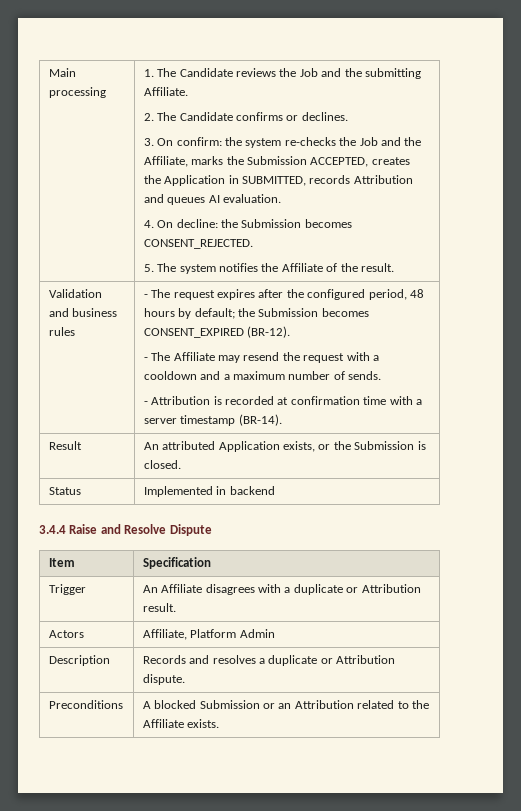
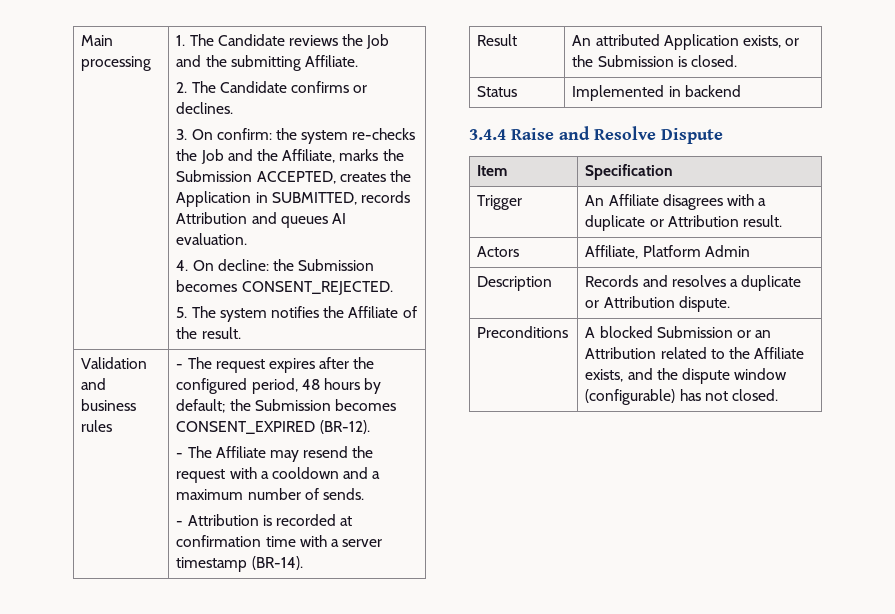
- Preconditions | A blocked Submission or an Attribution related to the Affiliate exists.
+ Preconditions | A blocked Submission or an Attribution related to the Affiliate exists, and the dispute window (configurable) has not closed.

